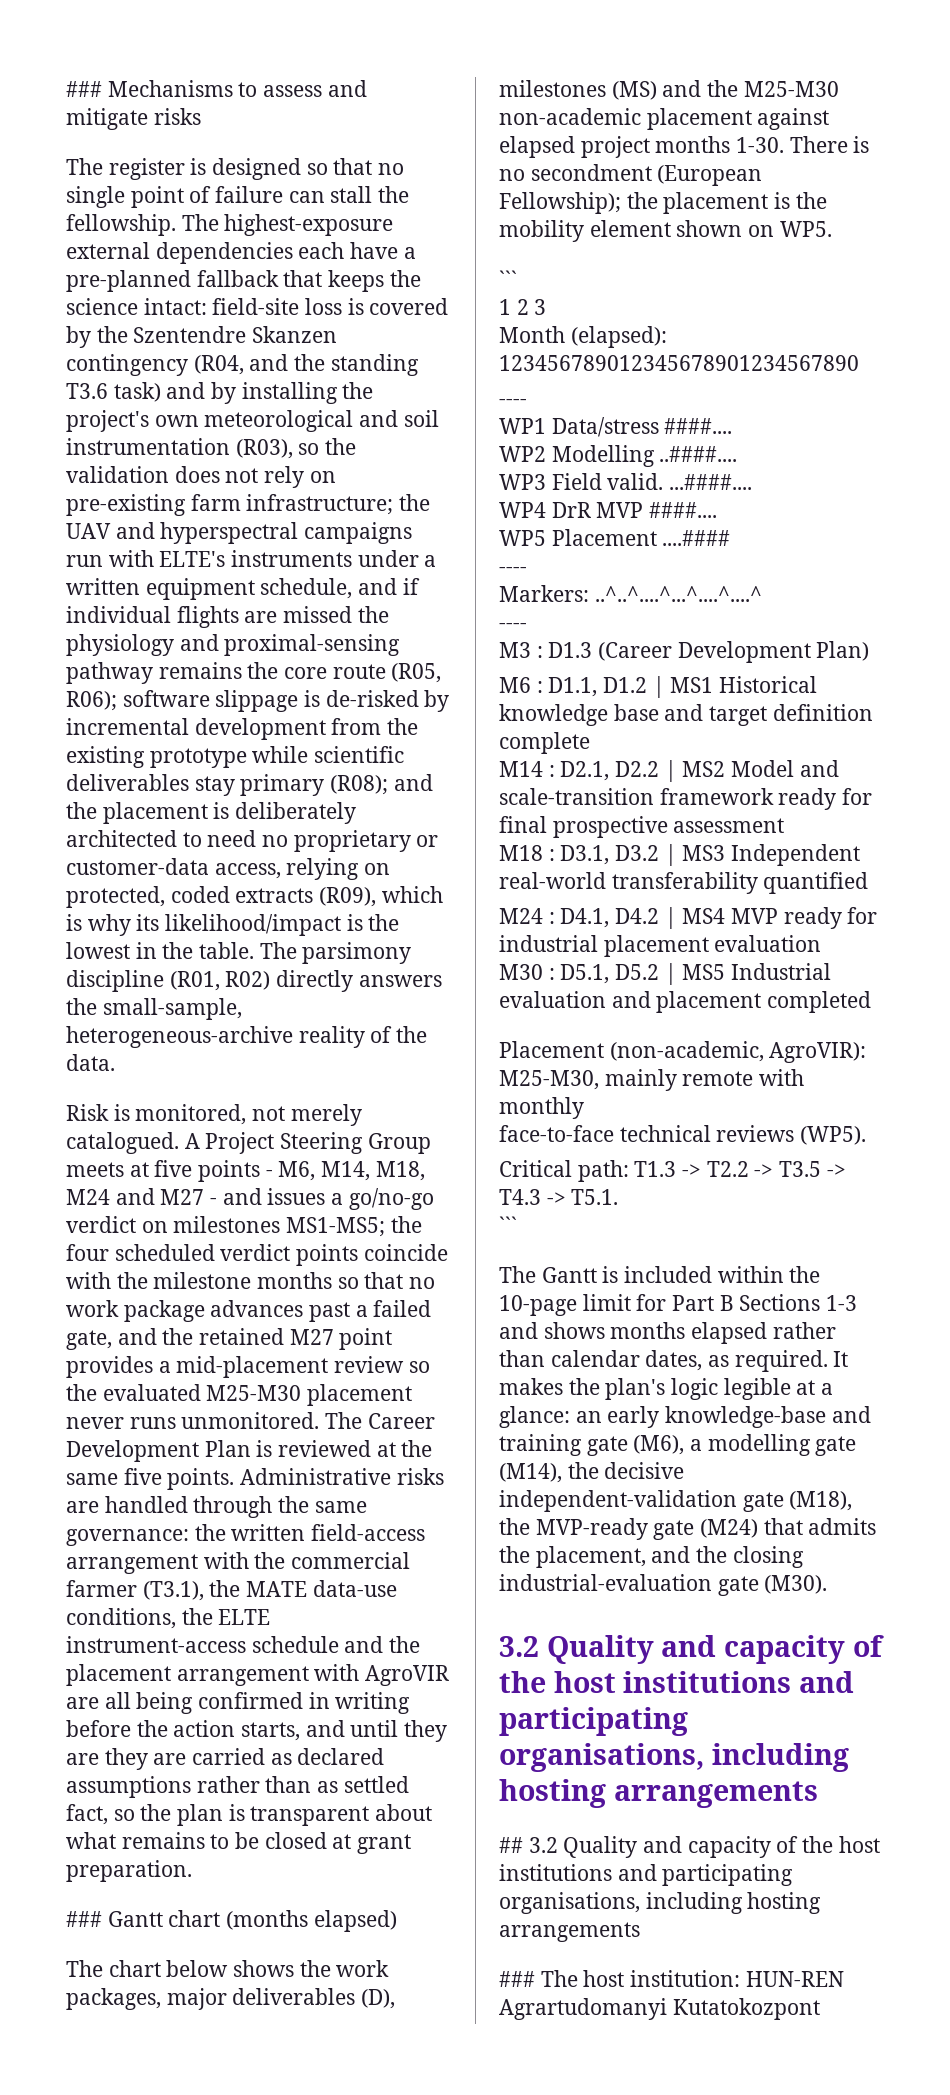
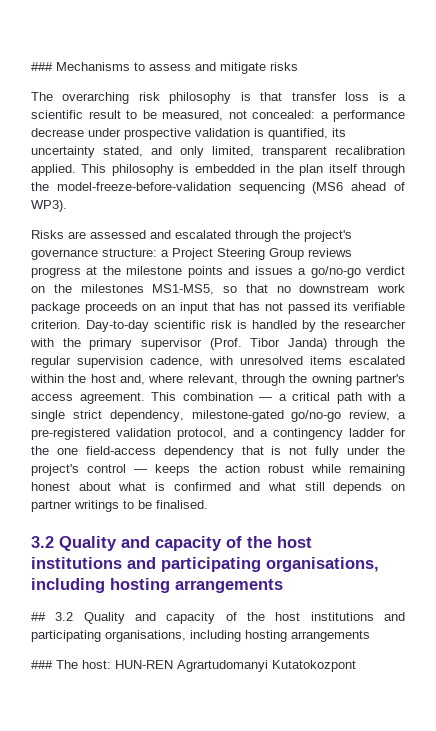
- The register is designed so that no single point of failure can stall the fellowship. The highest-exposure external dependencies each have a pre-planned fallback that keeps the science intact: field-site loss is covered by the Szentendre Skanzen contingency (R04, and the standing T3.6 task) and by installing the project's own meteorological and soil instrumentation (R03), so the validation does not rely on pre-existing farm infrastructure; the UAV and hyperspectral campaigns run with ELTE's instruments under a written equipment schedule, and if individual flights are missed the physiology and proximal-sensing pathway remains the core route (R05, R06); software slippage is de-risked by incremental development from the existing prototype while scientific deliverables stay primary (R08); and the placement is deliberately architected to need no proprietary or customer-data access, relying on protected, coded extracts (R09), which is why its likelihood/impact is the lowest in the table. The parsimony discipline (R01, R02) directly answers the small-sample, heterogeneous-archive reality of the data.
- Risk is monitored, not merely catalogued. A Project Steering Group meets at five points - M6, M14, M18, M24 and M27 - and issues a go/no-go verdict on milestones MS1-MS5; the four scheduled verdict points coincide with the milestone months so that no work package advances past a failed gate, and the retained M27 point provides a mid-placement review so the evaluated M25-M30 placement never runs unmonitored. The Career Development Plan is reviewed at the same five points. Administrative risks are handled through the same governance: the written field-access arrangement with the commercial farmer (T3.1), the MATE data-use conditions, the ELTE instrument-access schedule and the placement arrangement with AgroVIR are all being confirmed in writing before the action starts, and until they are they are carried as declared assumptions rather than as settled fact, so the plan is transparent about what remains to be closed at grant preparation.
- ### Gantt chart (months elapsed)
- The chart below shows the work packages, major deliverables (D), milestones (MS) and the M25-M30 non-academic placement against elapsed project months 1-30. There is no secondment (European Fellowship); the placement is the mobility element shown on WP5.
- ```
- 1 2 3
- Month (elapsed): 123456789012345678901234567890
- ----
- WP1 Data/stress ####....
- WP2 Modelling ..####....
- WP3 Field valid. ...####....
- WP4 DrR MVP ####....
- WP5 Placement ....####
- ----
- Markers: ..^..^....^...^....^....^
- ----
- M3 : D1.3 (Career Development Plan)
- M6 : D1.1, D1.2 | MS1 Historical knowledge base and target definition complete
- M14 : D2.1, D2.2 | MS2 Model and scale-transition framework ready for final prospective assessment
- M18 : D3.1, D3.2 | MS3 Independent real-world transferability quantified
- M24 : D4.1, D4.2 | MS4 MVP ready for industrial placement evaluation
- M30 : D5.1, D5.2 | MS5 Industrial evaluation and placement completed
- Placement (non-academic, AgroVIR): M25-M30, mainly remote with monthly
- face-to-face technical reviews (WP5).
- Critical path: T1.3 -> T2.2 -> T3.5 -> T4.3 -> T5.1.
- ```
- The Gantt is included within the 10-page limit for Part B Sections 1-3 and shows months elapsed rather than calendar dates, as required. It makes the plan's logic legible at a glance: an early knowledge-base and training gate (M6), a modelling gate (M14), the decisive independent-validation gate (M18), the MVP-ready gate (M24) that admits the placement, and the closing industrial-evaluation gate (M30).
+ The overarching risk philosophy is that transfer loss is a scientific result to be measured, not concealed: a performance decrease under prospective validation is quantified, its uncertainty stated, and only limited, transparent recalibration applied. This philosophy is embedded in the plan itself through the model-freeze-before-validation sequencing (MS6 ahead of WP3).
+ Risks are assessed and escalated through the project's governance structure: a Project Steering Group reviews progress at the milestone points and issues a go/no-go verdict on the milestones MS1-MS5, so that no downstream work package proceeds on an input that has not passed its verifiable criterion. Day-to-day scientific risk is handled by the researcher with the primary supervisor (Prof. Tibor Janda) through the regular supervision cadence, with unresolved items escalated within the host and, where relevant, through the owning partner's access agreement. This combination — a critical path with a single strict dependency, milestone-gated go/no-go review, a pre-registered validation protocol, and a contingency ladder for the one field-access dependency that is not fully under the project's control — keeps the action robust while remaining honest about what is confirmed and what still depends on partner writings to be finalised.
- ### The host institution: HUN-REN Agrartudomanyi Kutatokozpont
+ ### The host: HUN-REN Agrartudomanyi Kutatokozpont

